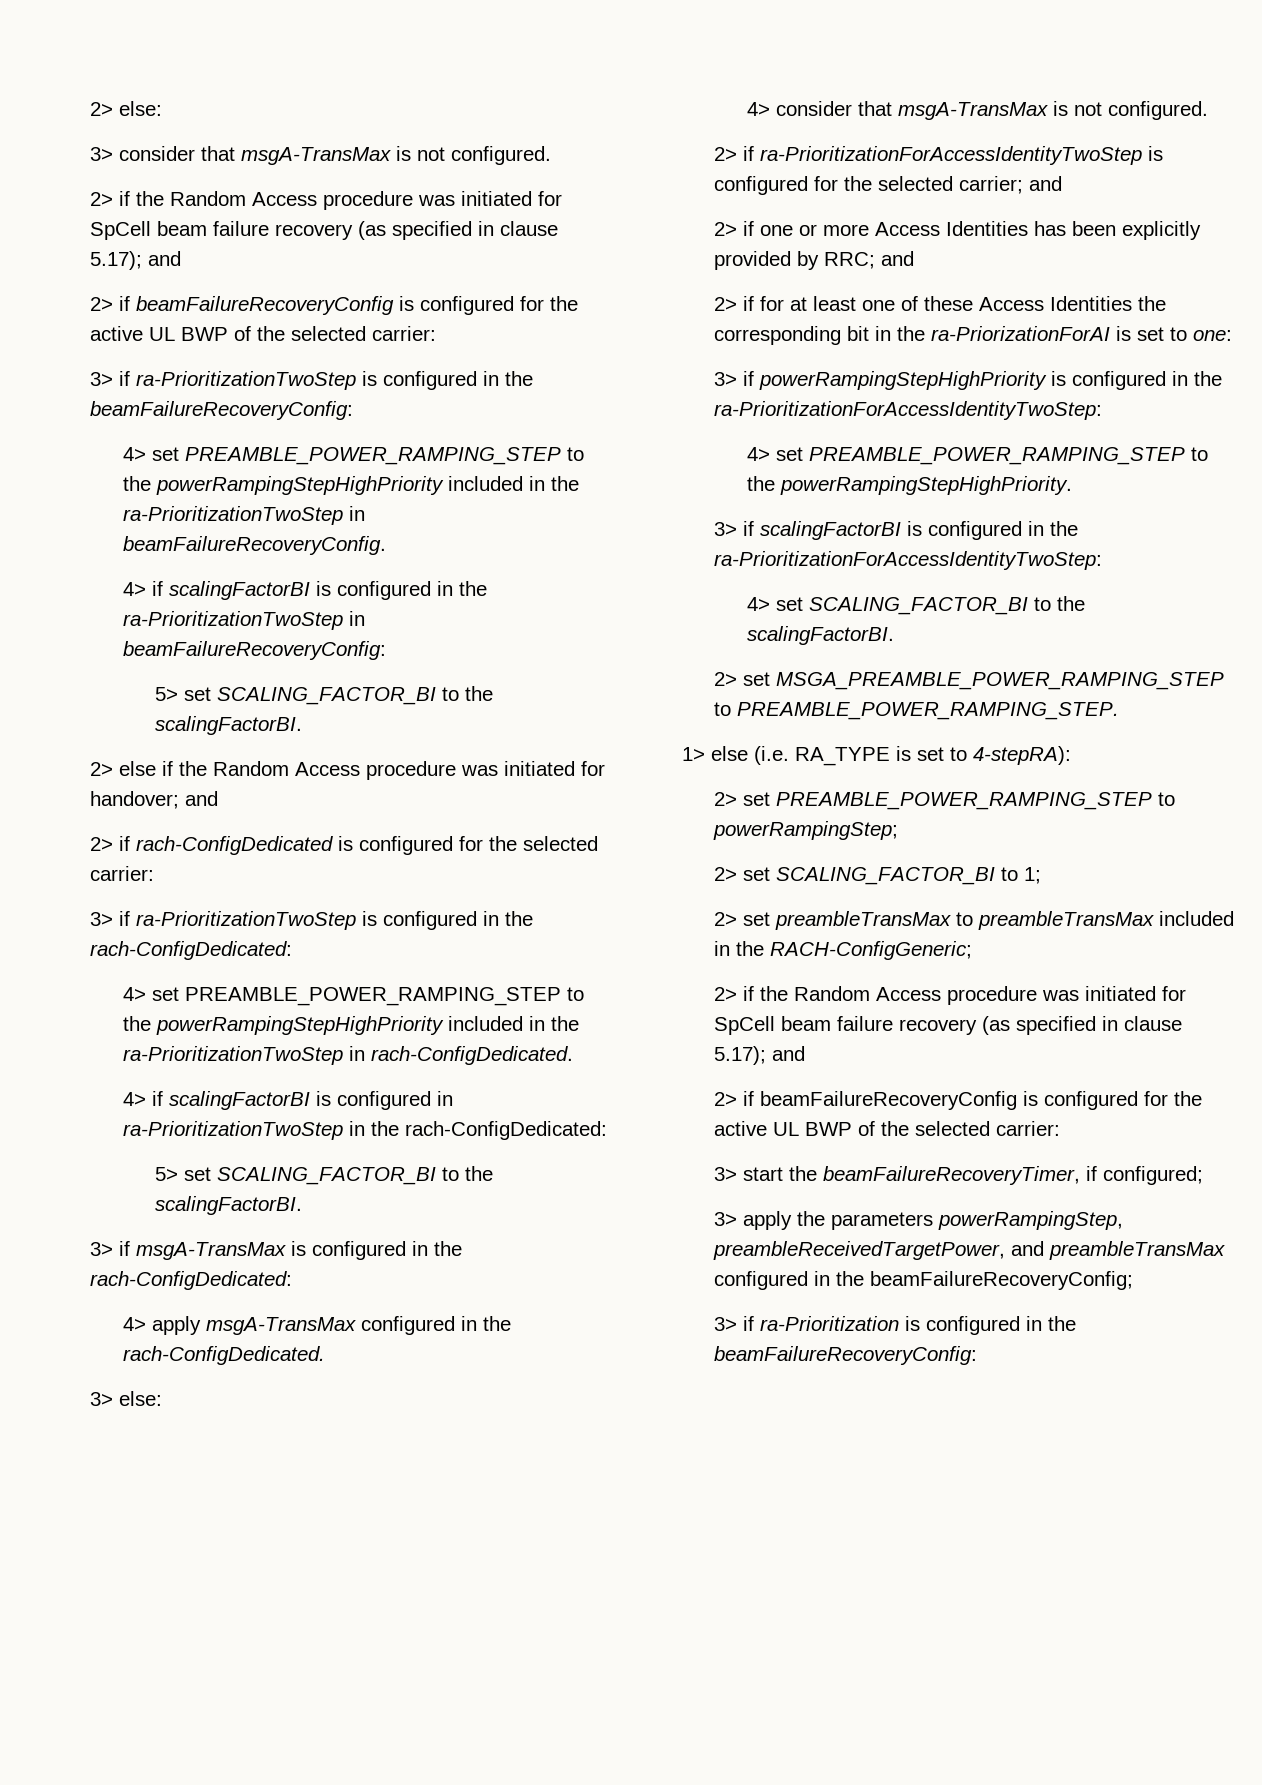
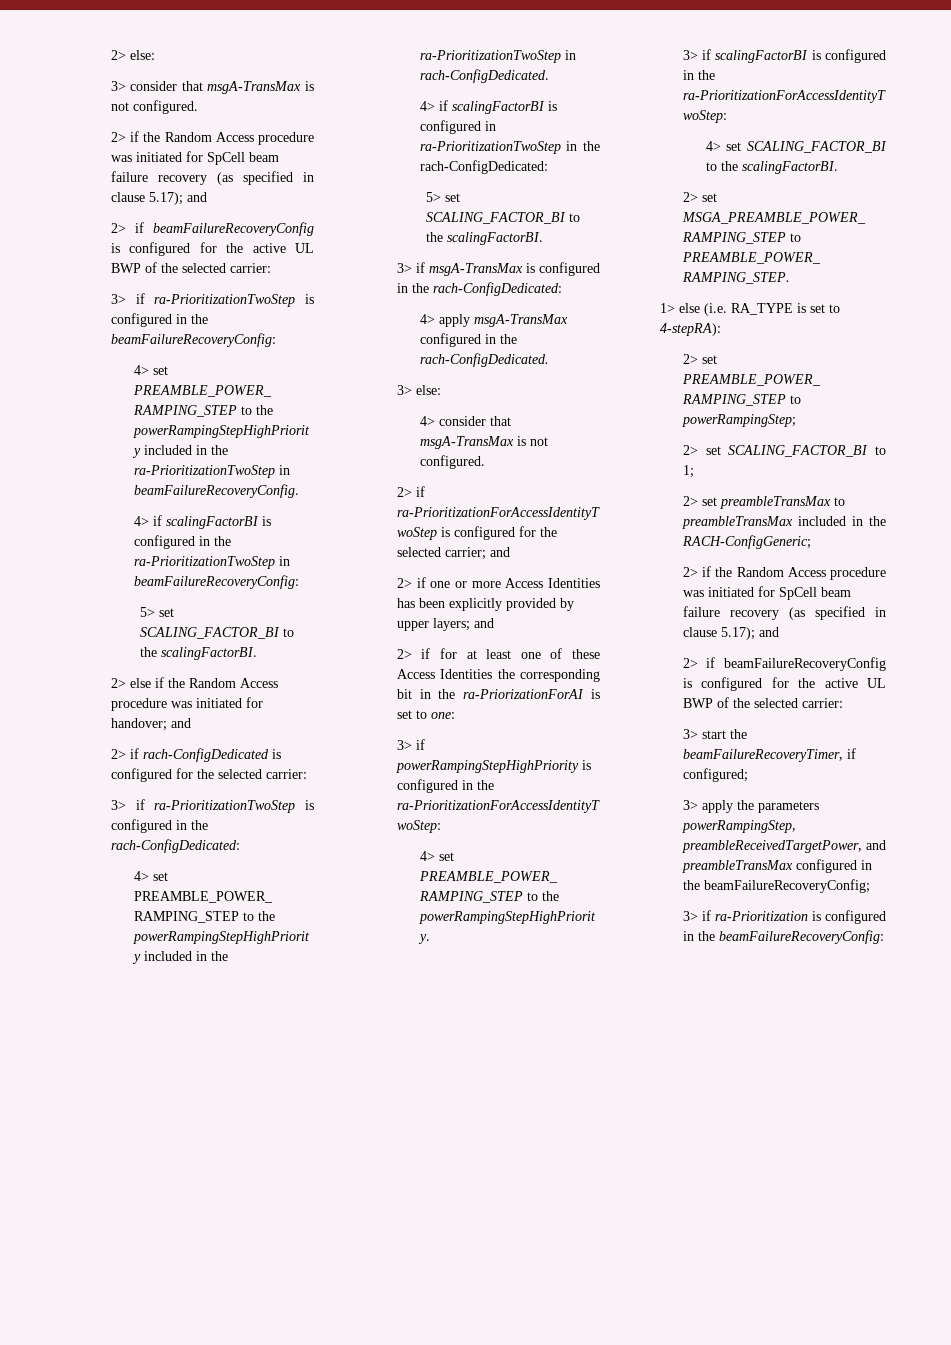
- 2> if one or more Access Identities has been explicitly provided by RRC; and
+ 2> if one or more Access Identities has been explicitly provided by upper layers; and

